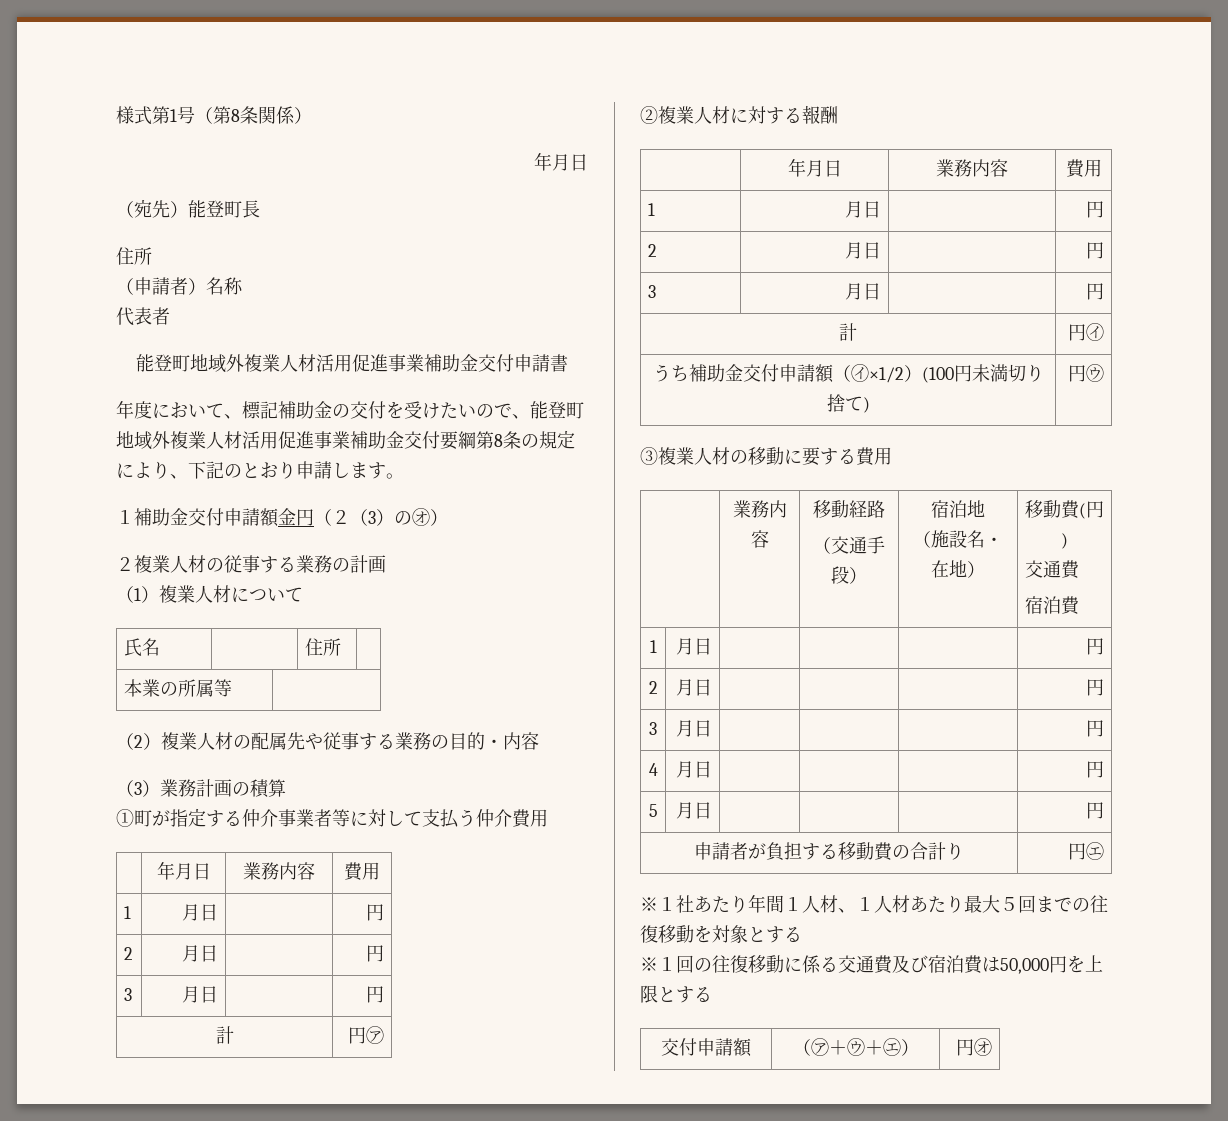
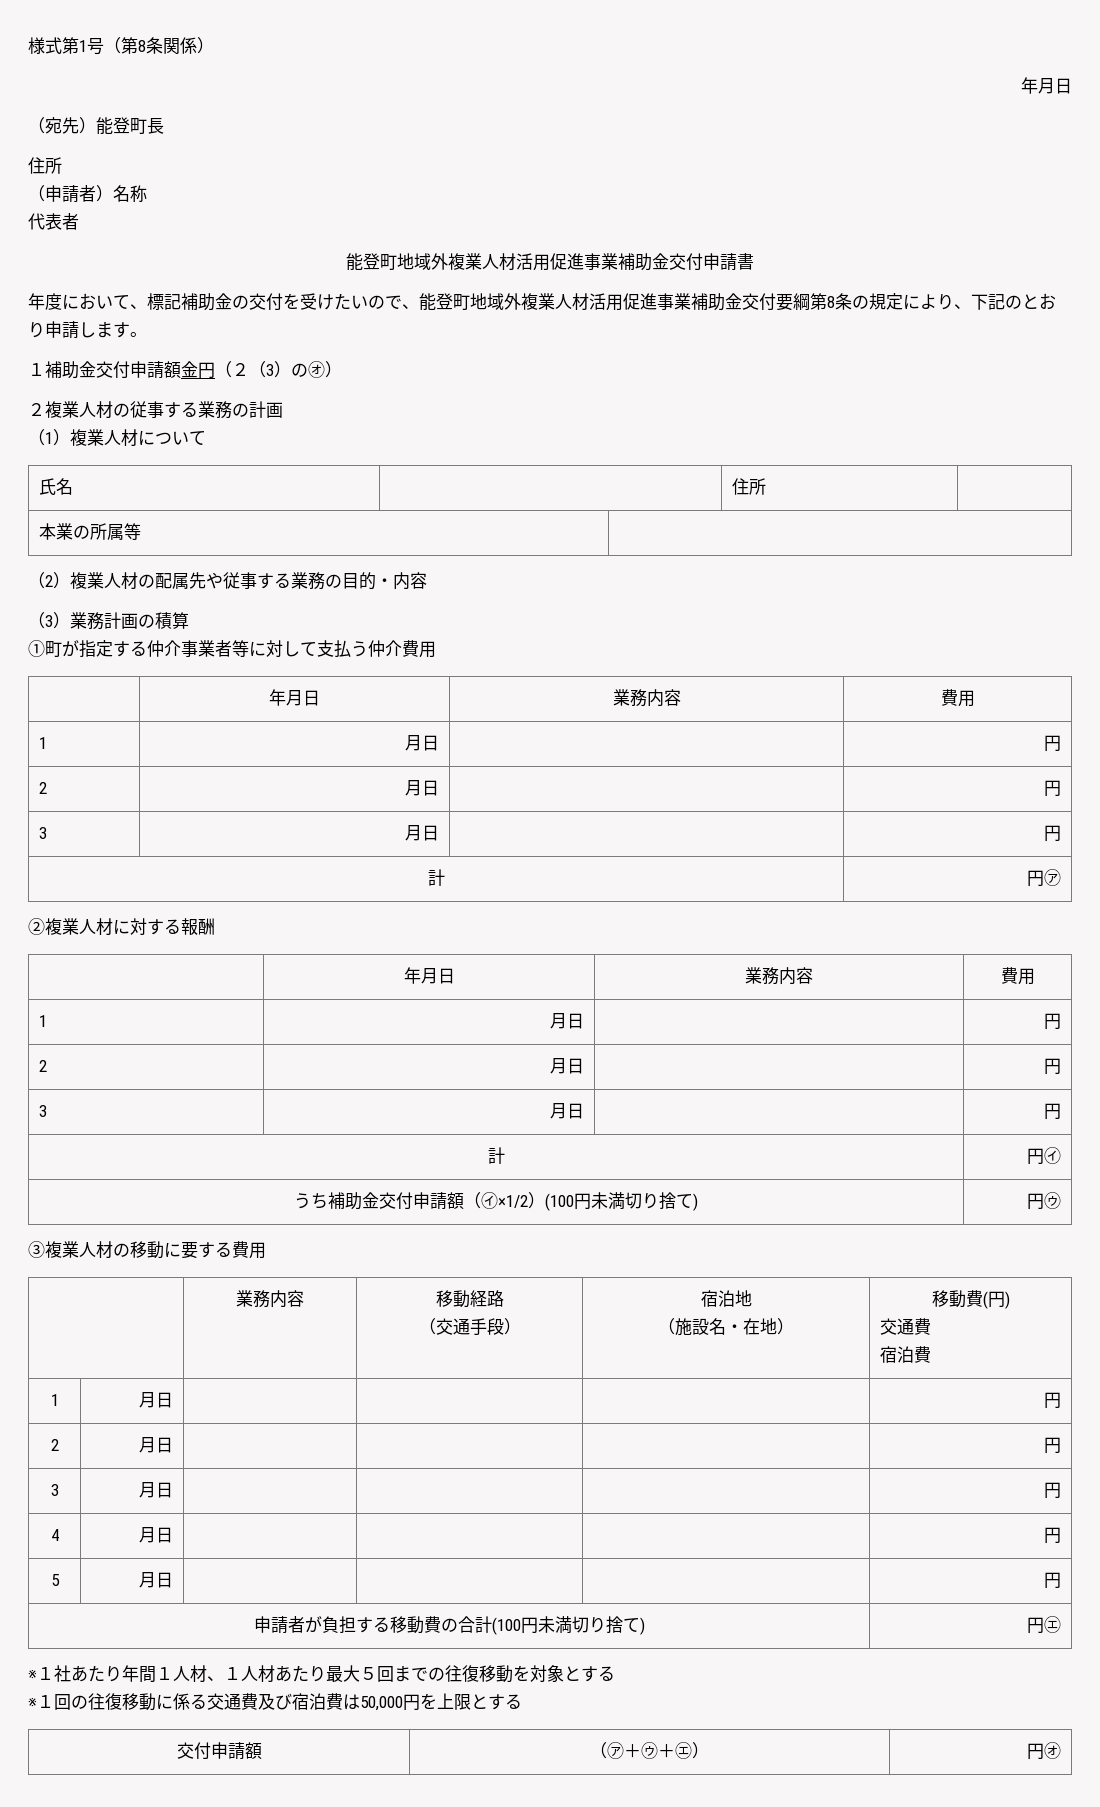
- 申請者が負担する移動費の合計り | 円㋓
+ 申請者が負担する移動費の合計(100円未満切り捨て) | 円㋓

